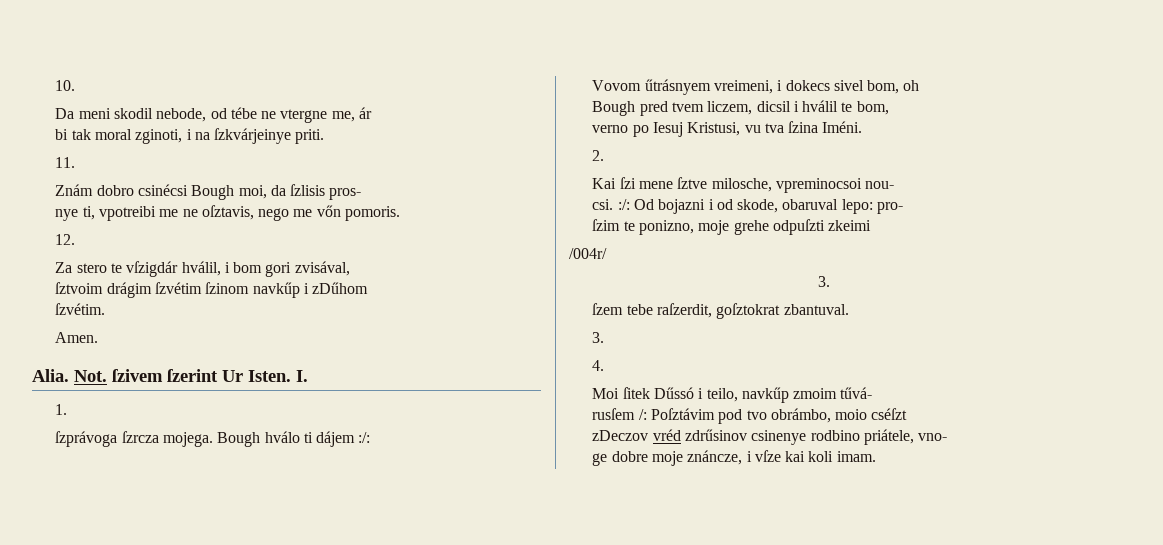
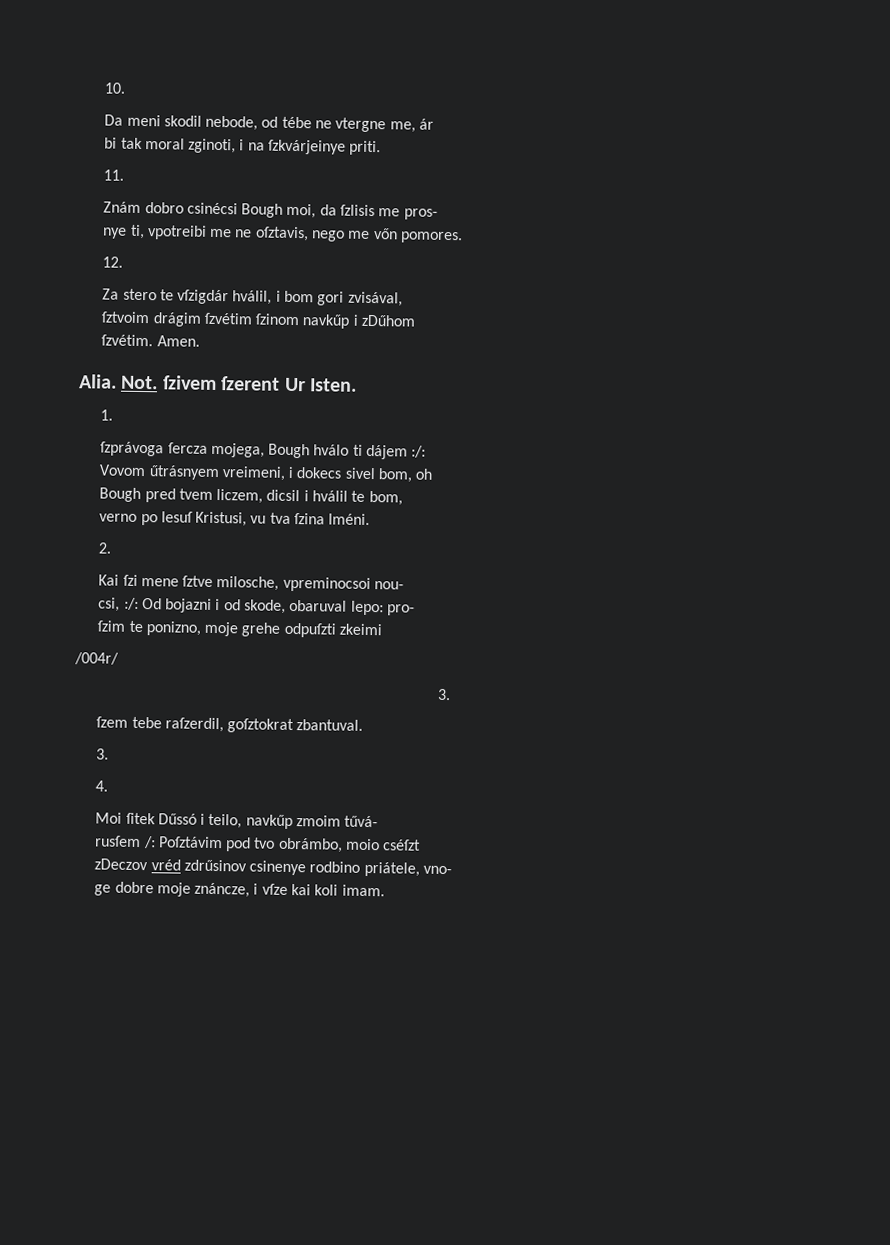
- Znám dobro csinécsi Bough moi, da ſzlisis pros-
+ Znám dobro csinécsi Bough moi, da ſzlisis me pros-
- nye ti, vpotreibi me ne oſztavis, nego me vőn pomoris.
+ nye ti, vpotreibi me ne oſztavis, nego me vőn pomores.
- ſzvétim.
- Amen.
+ ſzvétim. Amen.
- Not. ſzivem ſzerint Ur Isten. I.
+ Not. ſzivem ſzerent Ur Isten.
- ſzprávoga ſzrcza mojega. Bough hválo ti dájem :/:
+ ſzprávoga ſercza mojega, Bough hválo ti dájem :/:
- verno po Iesuj Kristusi, vu tva ſzina Iméni.
+ verno po Iesuſ Kristusi, vu tva ſzina Iméni.
- csi. :/: Od bojazni i od skode, obaruval lepo: pro-
+ csi, :/: Od bojazni i od skode, obaruval lepo: pro-
- ſzem tebe raſzerdit, goſztokrat zbantuval.
+ ſzem tebe raſzerdil, goſztokrat zbantuval.

